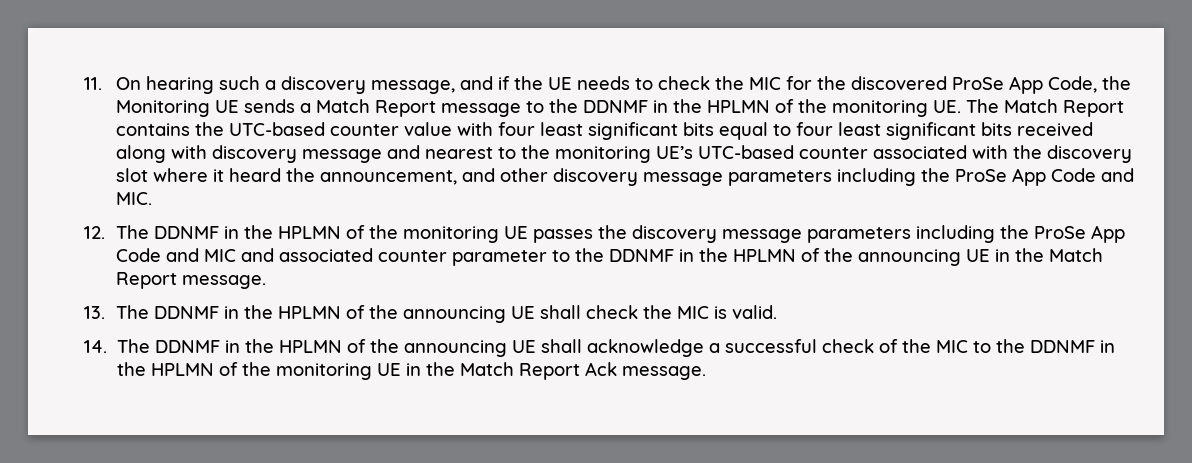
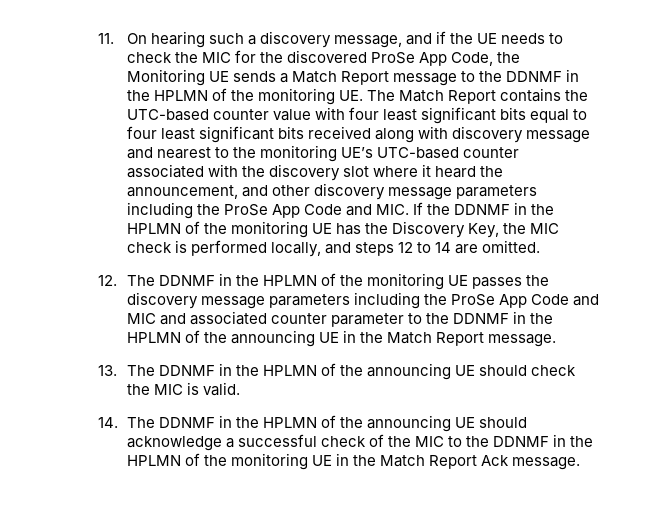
- 11. On hearing such a discovery message, and if the UE needs to check the MIC for the discovered ProSe App Code, the Monitoring UE sends a Match Report message to the DDNMF in the HPLMN of the monitoring UE. The Match Report contains the UTC-based counter value with four least significant bits equal to four least significant bits received along with discovery message and nearest to the monitoring UE’s UTC-based counter associated with the discovery slot where it heard the announcement, and other discovery message parameters including the ProSe App Code and MIC.
+ 11. On hearing such a discovery message, and if the UE needs to check the MIC for the discovered ProSe App Code, the Monitoring UE sends a Match Report message to the DDNMF in the HPLMN of the monitoring UE. The Match Report contains the UTC-based counter value with four least significant bits equal to four least significant bits received along with discovery message and nearest to the monitoring UE’s UTC-based counter associated with the discovery slot where it heard the announcement, and other discovery message parameters including the ProSe App Code and MIC. If the DDNMF in the HPLMN of the monitoring UE has the Discovery Key, the MIC check is performed locally, and steps 12 to 14 are omitted.
- 13. The DDNMF in the HPLMN of the announcing UE shall check the MIC is valid.
+ 13. The DDNMF in the HPLMN of the announcing UE should check the MIC is valid.
- 14. The DDNMF in the HPLMN of the announcing UE shall acknowledge a successful check of the MIC to the DDNMF in the HPLMN of the monitoring UE in the Match Report Ack message.
+ 14. The DDNMF in the HPLMN of the announcing UE should acknowledge a successful check of the MIC to the DDNMF in the HPLMN of the monitoring UE in the Match Report Ack message.

